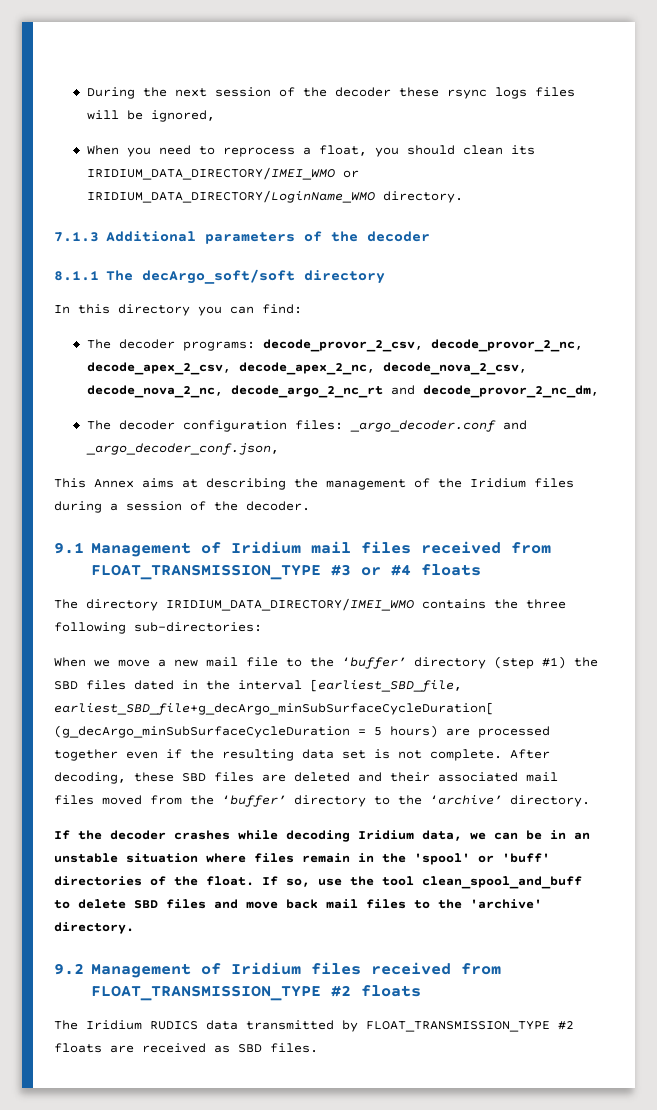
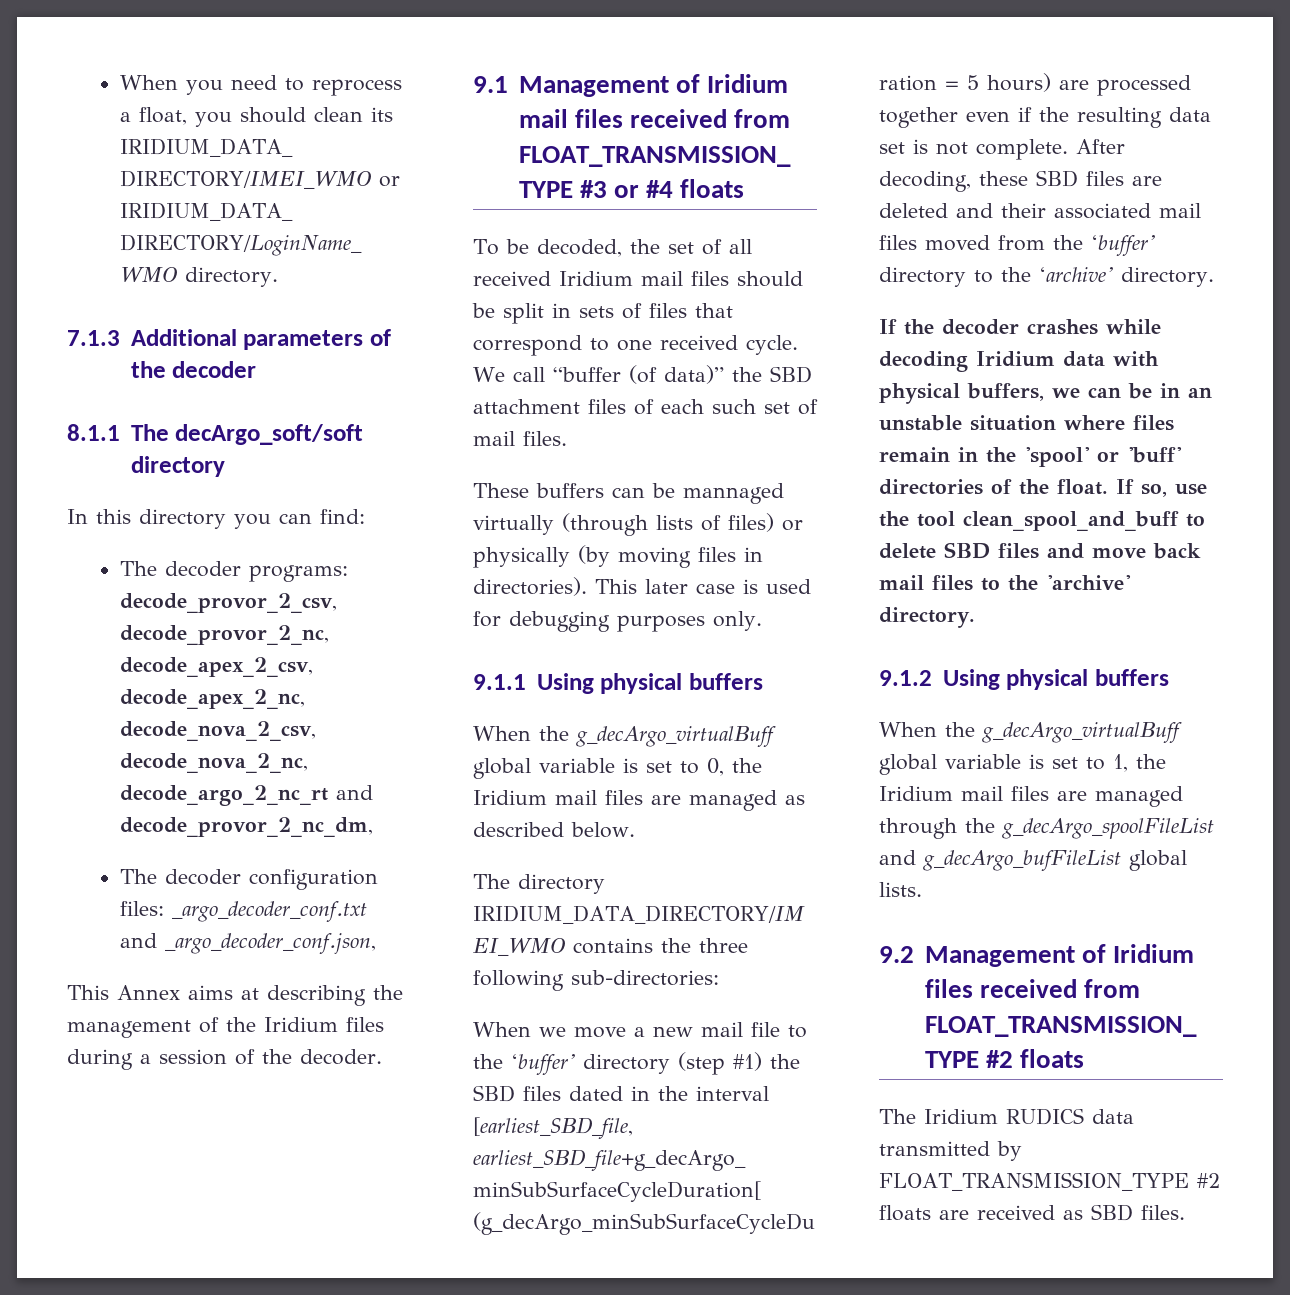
- During the next session of the decoder these rsync logs files will be ignored,
- The decoder configuration files: _argo_decoder.conf and _argo_decoder_conf.json,
+ The decoder configuration files: _argo_decoder_conf.txt and _argo_decoder_conf.json,
+ To be decoded, the set of all received Iridium mail files should be split in sets of files that correspond to one received cycle. We call “buffer (of data)” the SBD attachment files of each such set of mail files.
+ These buffers can be mannaged virtually (through lists of files) or physically (by moving files in directories). This later case is used for debugging purposes only.
+ 9.1.1 Using physical buffers
+ When the g_decArgo_virtualBuff global variable is set to 0, the Iridium mail files are managed as described below.
- If the decoder crashes while decoding Iridium data, we can be in an unstable situation where files remain in the 'spool' or 'buff' directories of the float.
+ If the decoder crashes while decoding Iridium data with physical buffers, we can be in an unstable situation where files remain in the 'spool' or 'buff' directories of the float.
+ 9.1.2 Using physical buffers
+ When the g_decArgo_virtualBuff global variable is set to 1, the Iridium mail files are managed through the g_decArgo_spoolFileList and g_decArgo_bufFileList global lists.

